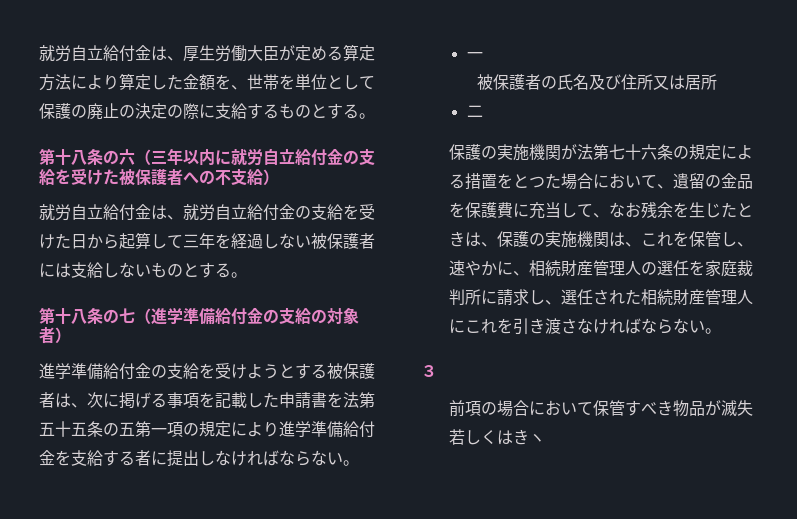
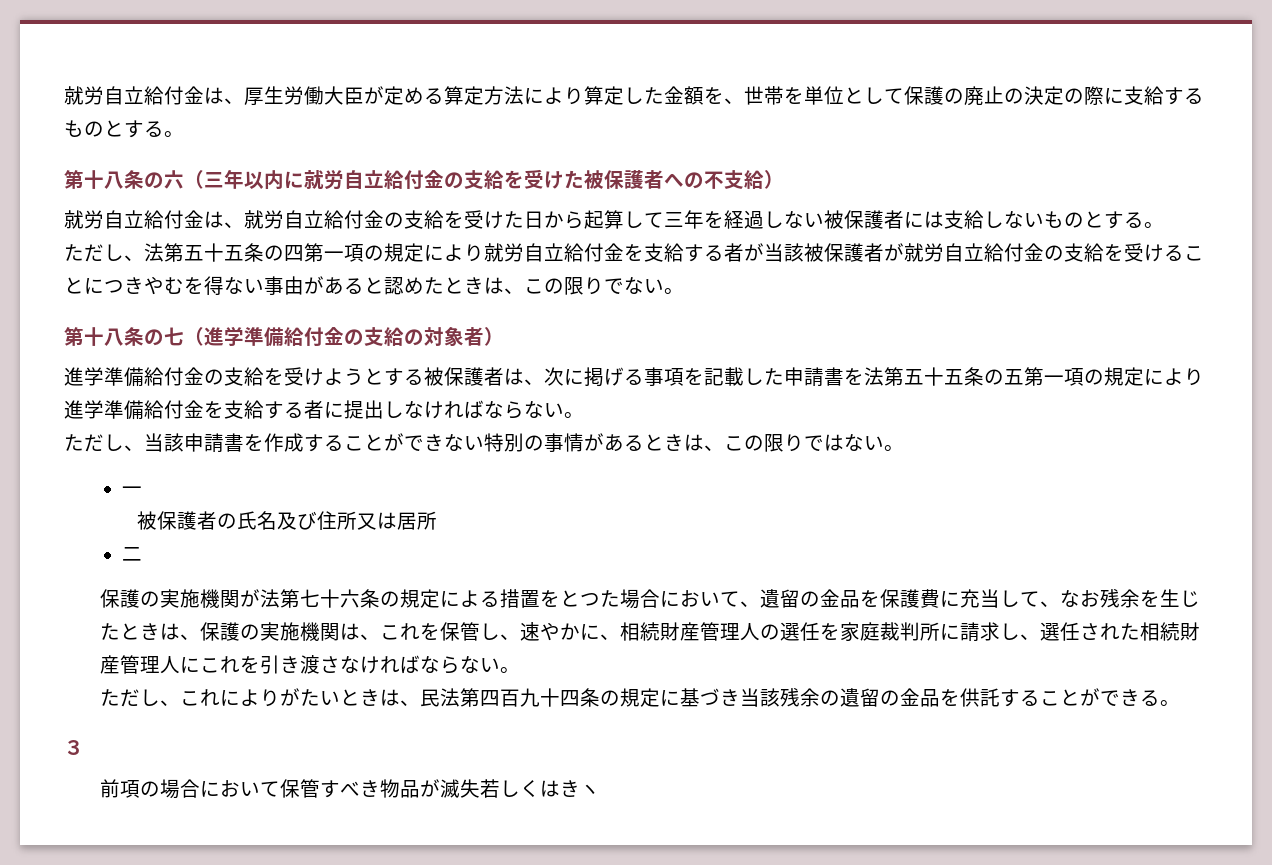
+ ただし、法第五十五条の四第一項の規定により就労自立給付金を支給する者が当該被保護者が就労自立給付金の支給を受けることにつきやむを得ない事由があると認めたときは、この限りでない。
+ ただし、当該申請書を作成することができない特別の事情があるときは、この限りではない。
+ ただし、これによりがたいときは、民法第四百九十四条の規定に基づき当該残余の遺留の金品を供託することができる。

